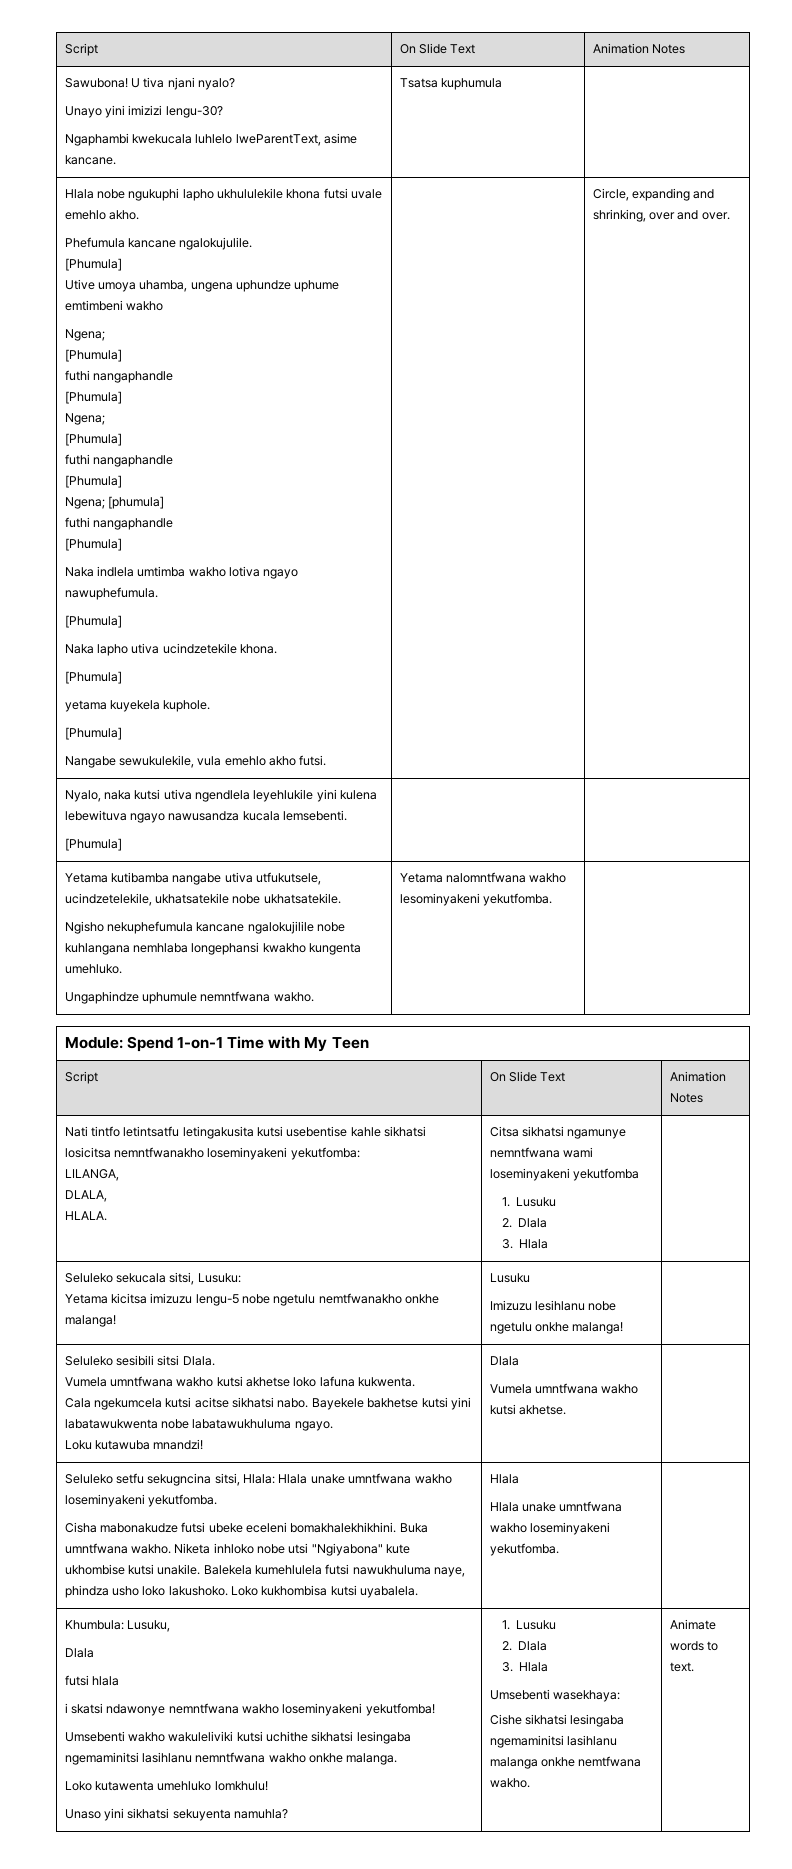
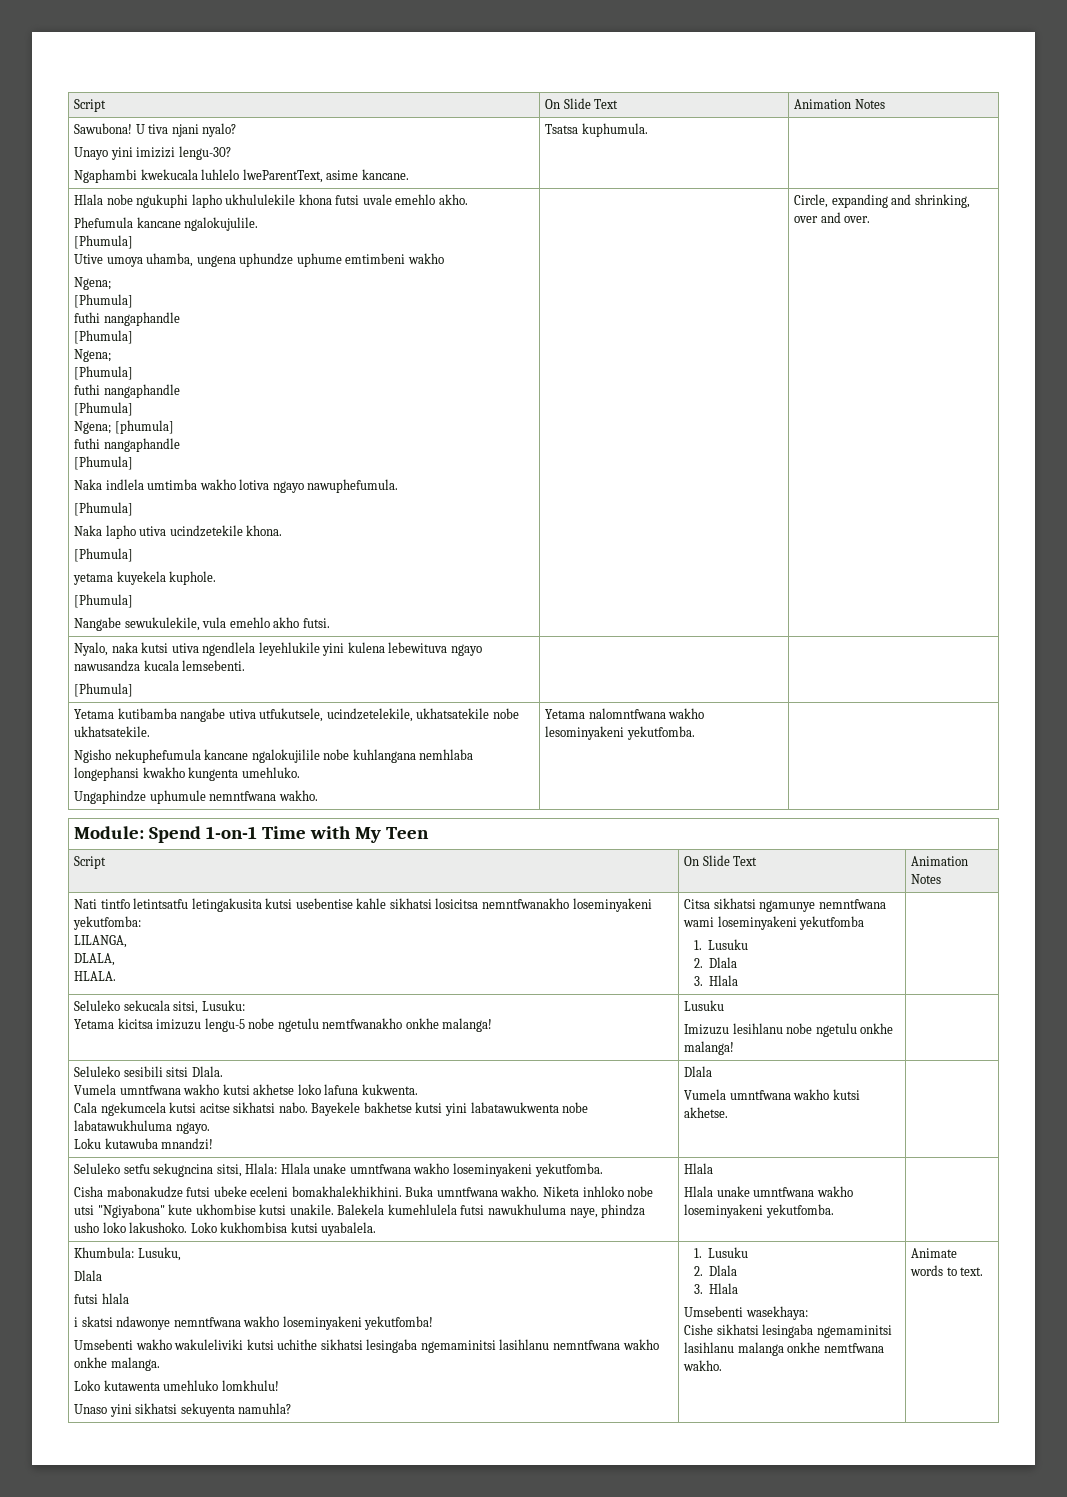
  Sawubona! U tiva njani nyalo?
  Unayo yini imizizi lengu-30?
- Ngaphambi kwekucala luhlelo lweParentText, asime kancane. | Tsatsa kuphumula |
+ Ngaphambi kwekucala luhlelo lweParentText, asime kancane. | Tsatsa kuphumula. |

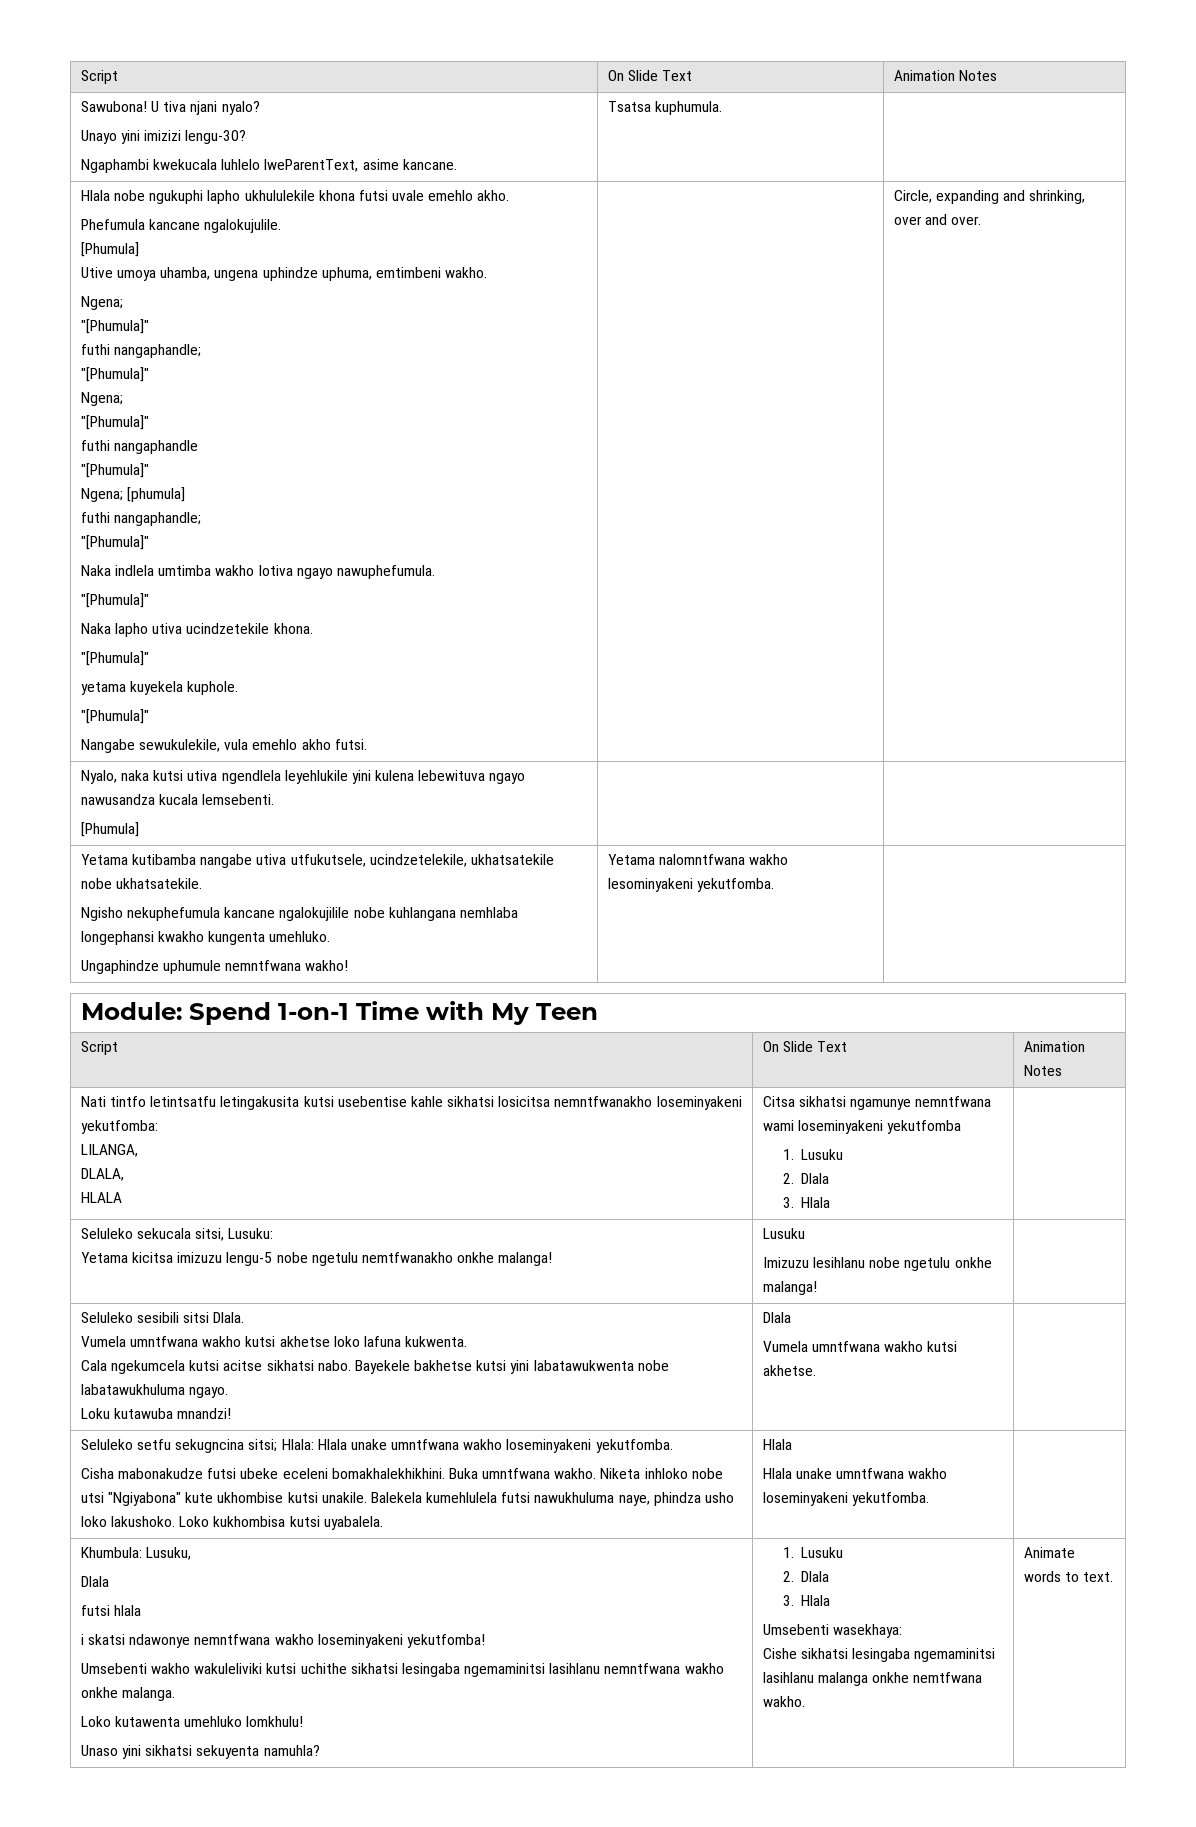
- Utive umoya uhamba, ungena uphundze uphume emtimbeni wakho
+ Utive umoya uhamba, ungena uphindze uphuma, emtimbeni wakho.
  Ngena;
- [Phumula]
+ "[Phumula]"
+ futhi nangaphandle;
+ "[Phumula]"
+ Ngena;
+ "[Phumula]"
  futhi nangaphandle
- [Phumula]
- Ngena;
- [Phumula]
- futhi nangaphandle
- [Phumula]
+ "[Phumula]"
  Ngena; [phumula]
- futhi nangaphandle
- [Phumula]
+ futhi nangaphandle;
+ "[Phumula]"
  Naka indlela umtimba wakho lotiva ngayo nawuphefumula.
- [Phumula]
+ "[Phumula]"
  Naka lapho utiva ucindzetekile khona.
- [Phumula]
+ "[Phumula]"
  yetama kuyekela kuphole.
- [Phumula]
+ "[Phumula]"
  Yetama kutibamba nangabe utiva utfukutsele, ucindzetelekile, ukhatsatekile nobe ukhatsatekile.
  Ngisho nekuphefumula kancane ngalokujilile nobe kuhlangana nemhlaba longephansi kwakho kungenta umehluko.
- Ungaphindze uphumule nemntfwana wakho. | Yetama nalomntfwana wakho lesominyakeni yekutfomba. |
+ Ungaphindze uphumule nemntfwana wakho! | Yetama nalomntfwana wakho lesominyakeni yekutfomba. |
  Nati tintfo letintsatfu letingakusita kutsi usebentise kahle sikhatsi losicitsa nemntfwanakho loseminyakeni yekutfomba:
  LILANGA,
  DLALA,
- HLALA. | Citsa sikhatsi ngamunye nemntfwana wami loseminyakeni yekutfomba
+ HLALA | Citsa sikhatsi ngamunye nemntfwana wami loseminyakeni yekutfomba
- Seluleko setfu sekugncina sitsi, Hlala: Hlala unake umntfwana wakho loseminyakeni yekutfomba.
+ Seluleko setfu sekugncina sitsi; Hlala: Hlala unake umntfwana wakho loseminyakeni yekutfomba.

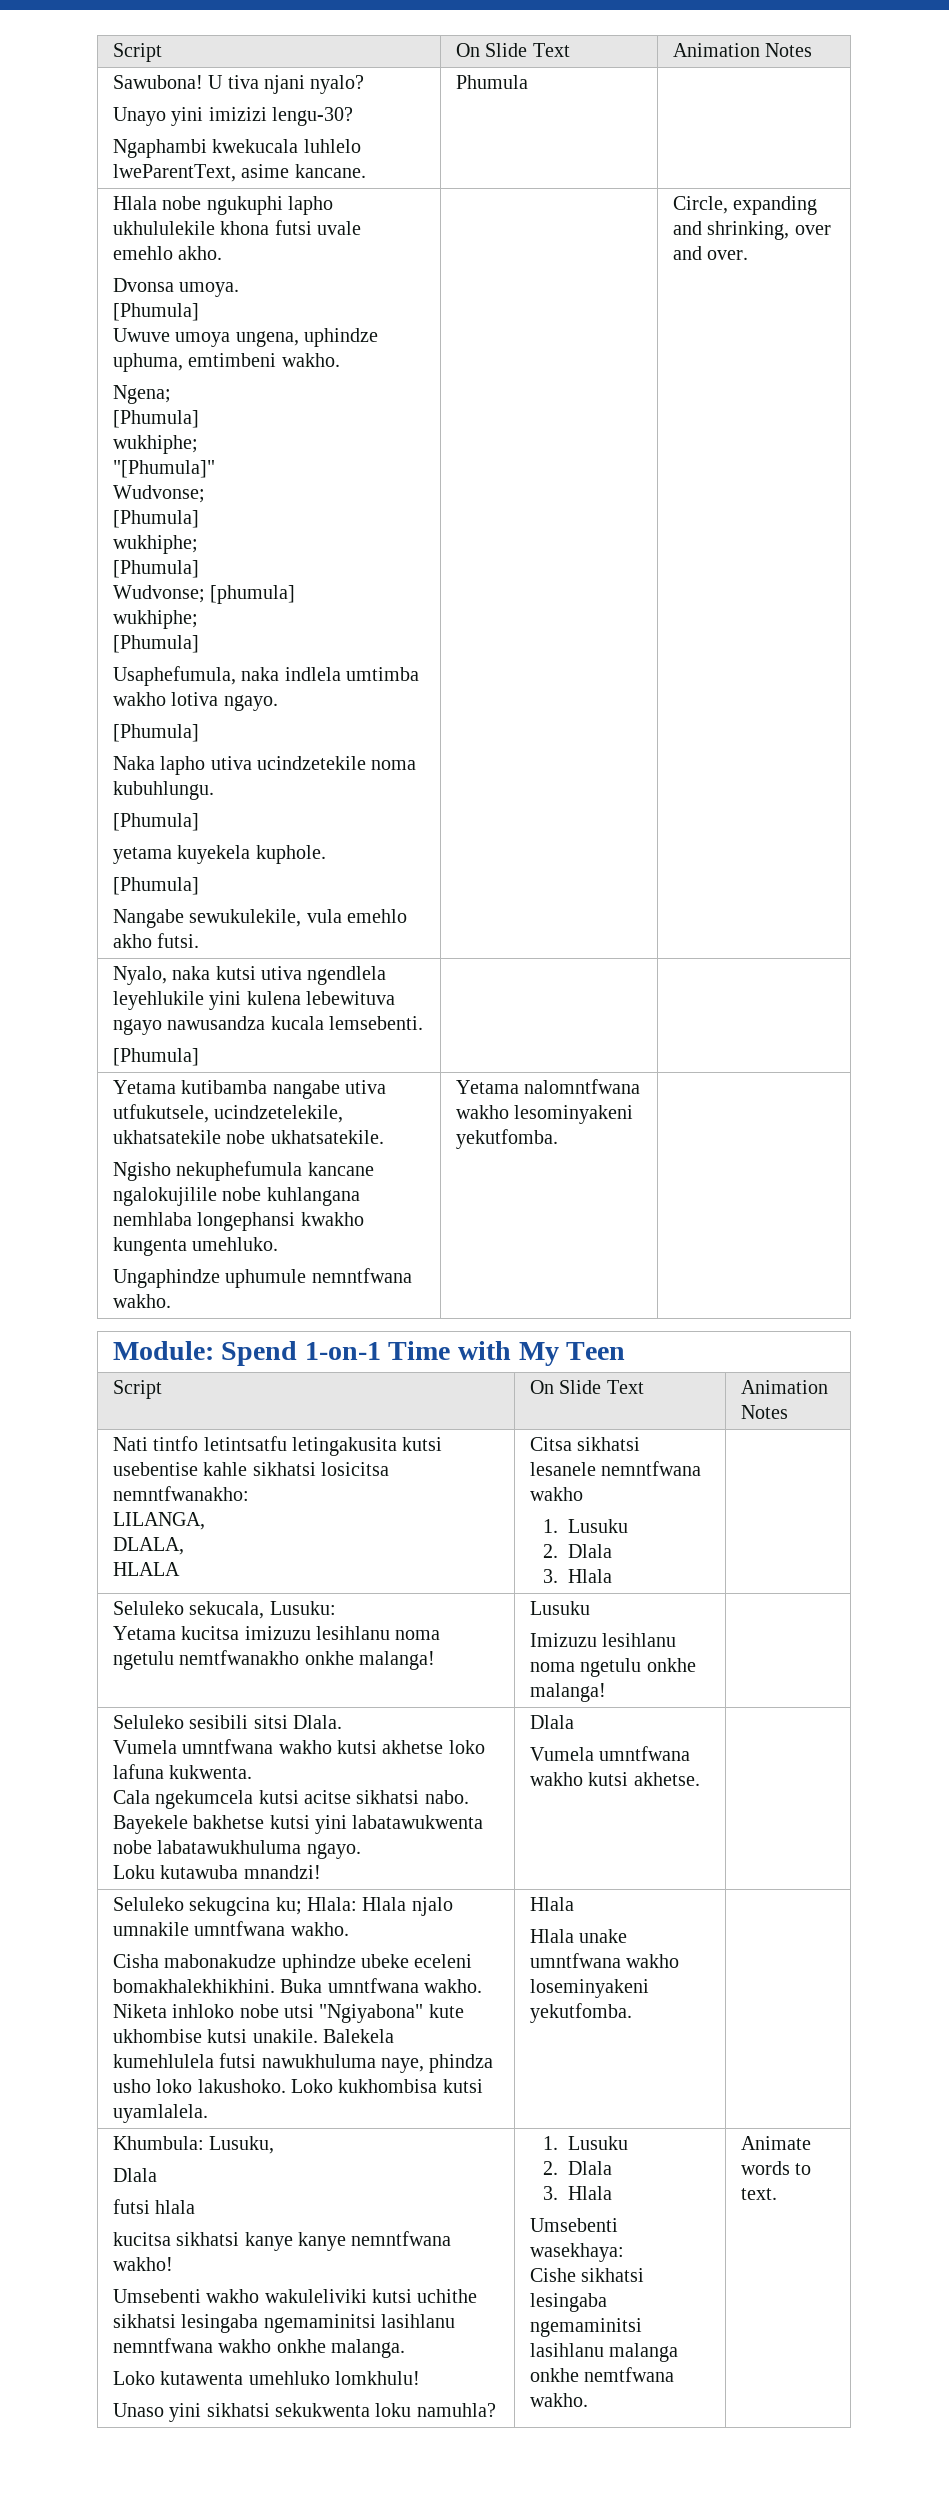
  Sawubona! U tiva njani nyalo?
  Unayo yini imizizi lengu-30?
- Ngaphambi kwekucala luhlelo lweParentText, asime kancane. | Tsatsa kuphumula. |
+ Ngaphambi kwekucala luhlelo lweParentText, asime kancane. | Phumula |
- Phefumula kancane ngalokujulile.
+ Dvonsa umoya.
  [Phumula]
- Utive umoya uhamba, ungena uphindze uphuma, emtimbeni wakho.
+ Uwuve umoya ungena, uphindze uphuma, emtimbeni wakho.
  Ngena;
+ [Phumula]
+ wukhiphe;
  "[Phumula]"
- futhi nangaphandle;
- "[Phumula]"
- Ngena;
- "[Phumula]"
- futhi nangaphandle
- "[Phumula]"
- Ngena; [phumula]
- futhi nangaphandle;
- "[Phumula]"
- Naka indlela umtimba wakho lotiva ngayo nawuphefumula.
- "[Phumula]"
+ Wudvonse;
+ [Phumula]
+ wukhiphe;
+ [Phumula]
+ Wudvonse; [phumula]
+ wukhiphe;
+ [Phumula]
+ Usaphefumula, naka indlela umtimba wakho lotiva ngayo.
+ [Phumula]
- Naka lapho utiva ucindzetekile khona.
- "[Phumula]"
+ Naka lapho utiva ucindzetekile noma kubuhlungu.
+ [Phumula]
  yetama kuyekela kuphole.
- "[Phumula]"
+ [Phumula]
  Yetama kutibamba nangabe utiva utfukutsele, ucindzetelekile, ukhatsatekile nobe ukhatsatekile.
  Ngisho nekuphefumula kancane ngalokujilile nobe kuhlangana nemhlaba longephansi kwakho kungenta umehluko.
- Ungaphindze uphumule nemntfwana wakho! | Yetama nalomntfwana wakho lesominyakeni yekutfomba. |
+ Ungaphindze uphumule nemntfwana wakho. | Yetama nalomntfwana wakho lesominyakeni yekutfomba. |
- Nati tintfo letintsatfu letingakusita kutsi usebentise kahle sikhatsi losicitsa nemntfwanakho loseminyakeni yekutfomba:
+ Nati tintfo letintsatfu letingakusita kutsi usebentise kahle sikhatsi losicitsa nemntfwanakho:
  LILANGA,
  DLALA,
- HLALA | Citsa sikhatsi ngamunye nemntfwana wami loseminyakeni yekutfomba
+ HLALA | Citsa sikhatsi lesanele nemntfwana wakho
- Seluleko sekucala sitsi, Lusuku:
- Yetama kicitsa imizuzu lengu-5 nobe ngetulu nemtfwanakho onkhe malanga! | Lusuku
- Imizuzu lesihlanu nobe ngetulu onkhe malanga! |
+ Seluleko sekucala, Lusuku:
+ Yetama kucitsa imizuzu lesihlanu noma ngetulu nemtfwanakho onkhe malanga! | Lusuku
+ Imizuzu lesihlanu noma ngetulu onkhe malanga! |
- Seluleko setfu sekugncina sitsi; Hlala: Hlala unake umntfwana wakho loseminyakeni yekutfomba.
+ Seluleko sekugcina ku; Hlala: Hlala njalo umnakile umntfwana wakho.
- Cisha mabonakudze futsi ubeke eceleni bomakhalekhikhini.
+ Cisha mabonakudze uphindze ubeke eceleni bomakhalekhikhini.
- Loko kukhombisa kutsi uyabalela.
+ Loko kukhombisa kutsi uyamlalela.
- i skatsi ndawonye nemntfwana wakho loseminyakeni yekutfomba!
+ kucitsa sikhatsi kanye kanye nemntfwana wakho!
- Unaso yini sikhatsi sekuyenta namuhla?
+ Unaso yini sikhatsi sekukwenta loku namuhla?

